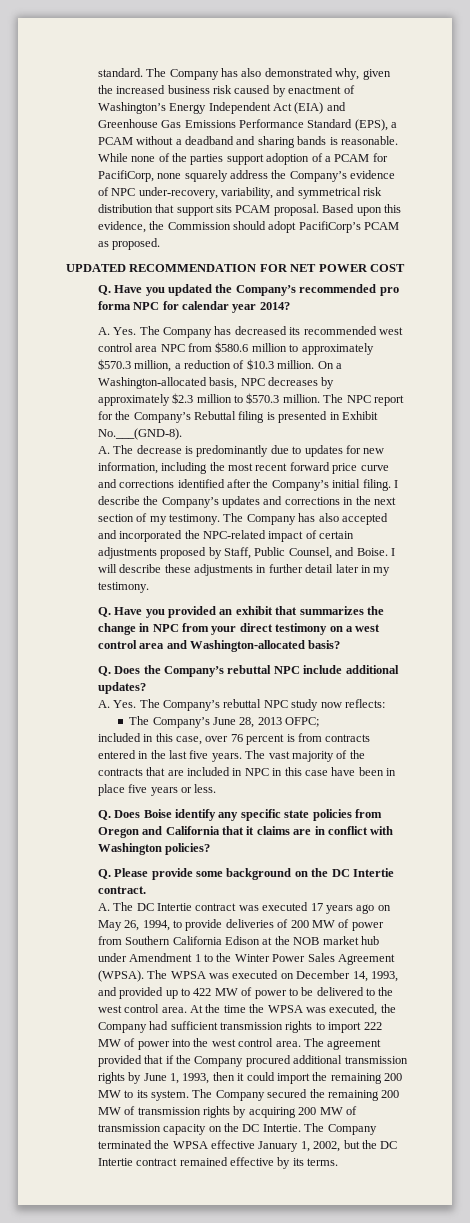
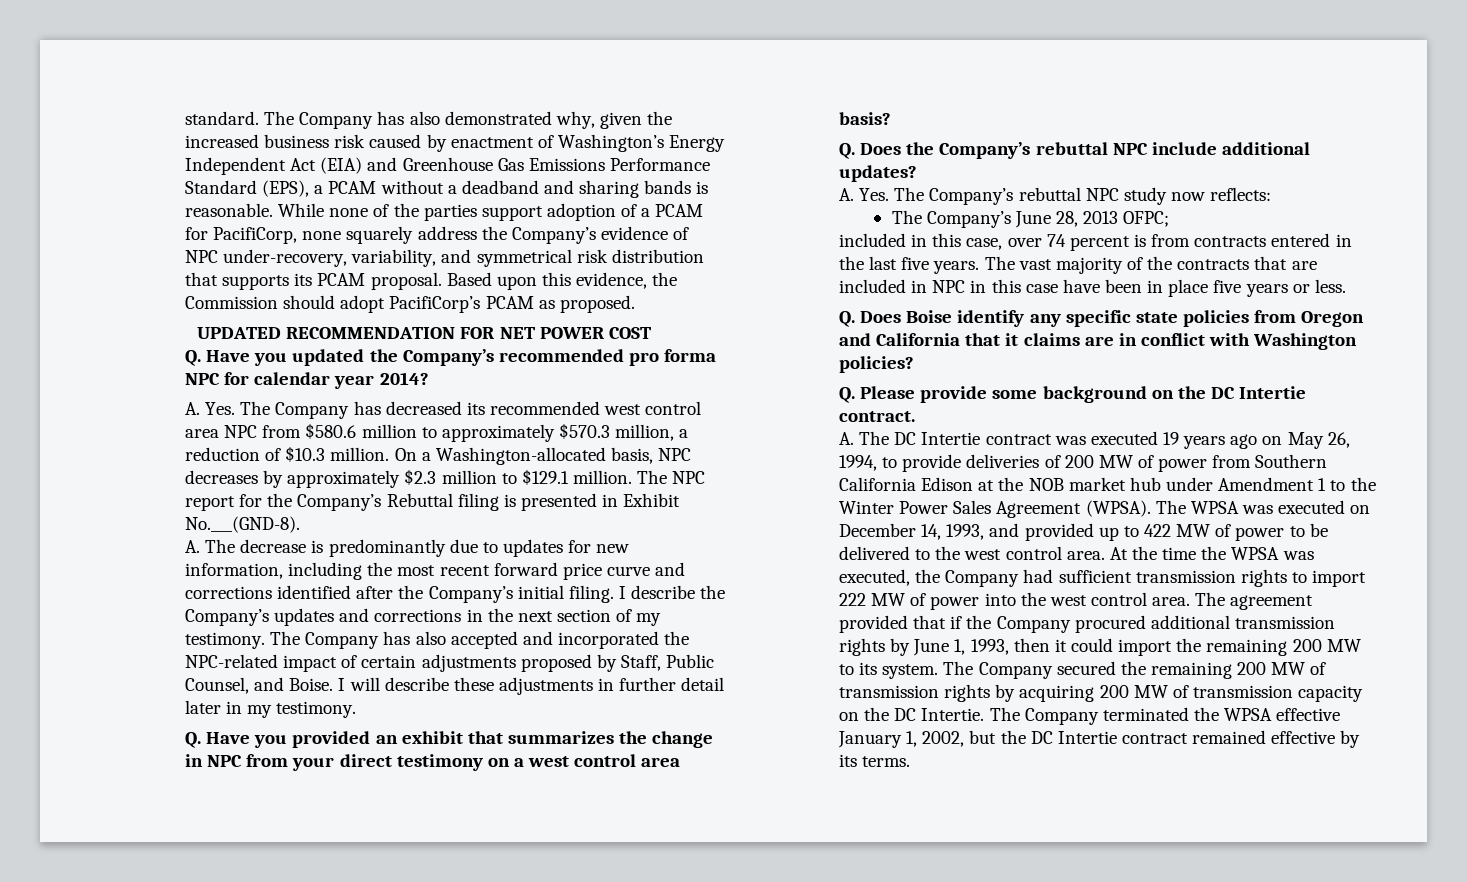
- While none of the parties support adoption of a PCAM for PacifiCorp, none squarely address the Company’s evidence of NPC under-recovery, variability, and symmetrical risk distribution that support sits PCAM proposal.
+ While none of the parties support adoption of a PCAM for PacifiCorp, none squarely address the Company’s evidence of NPC under-recovery, variability, and symmetrical risk distribution that supports its PCAM proposal.
- On a Washington-allocated basis, NPC decreases by approximately $2.3 million to $570.3 million.
+ On a Washington-allocated basis, NPC decreases by approximately $2.3 million to $129.1 million.
- Q. Have you provided an exhibit that summarizes the change in NPC from your direct testimony on a west control area and Washington-allocated basis?
+ Q. Have you provided an exhibit that summarizes the change in NPC from your direct testimony on a west control area basis?
- included in this case, over 76 percent is from contracts entered in the last five years.
+ included in this case, over 74 percent is from contracts entered in the last five years.
- A. The DC Intertie contract was executed 17 years ago on May 26, 1994, to provide deliveries of 200 MW of power from Southern California Edison at the NOB market hub under Amendment 1 to the Winter Power Sales Agreement (WPSA).
+ A. The DC Intertie contract was executed 19 years ago on May 26, 1994, to provide deliveries of 200 MW of power from Southern California Edison at the NOB market hub under Amendment 1 to the Winter Power Sales Agreement (WPSA).

